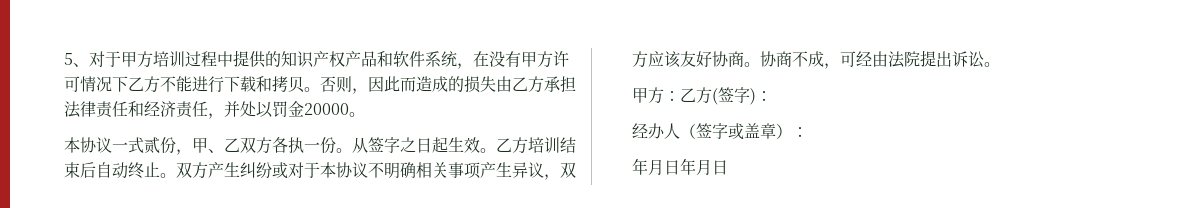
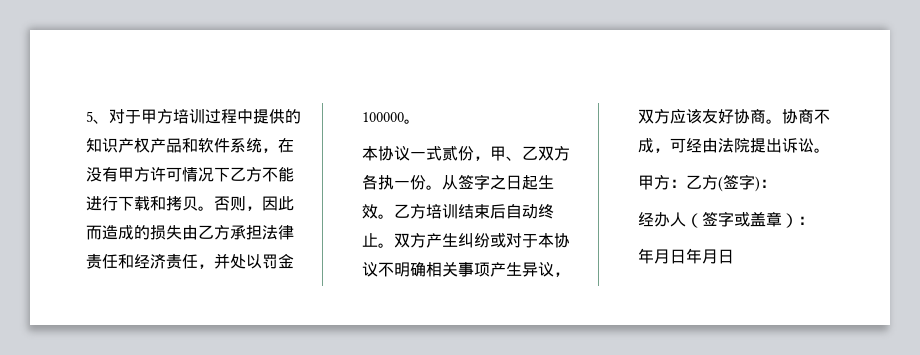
- 否则，因此而造成的损失由乙方承担法律责任和经济责任，并处以罚金20000。
+ 否则，因此而造成的损失由乙方承担法律责任和经济责任，并处以罚金100000。

